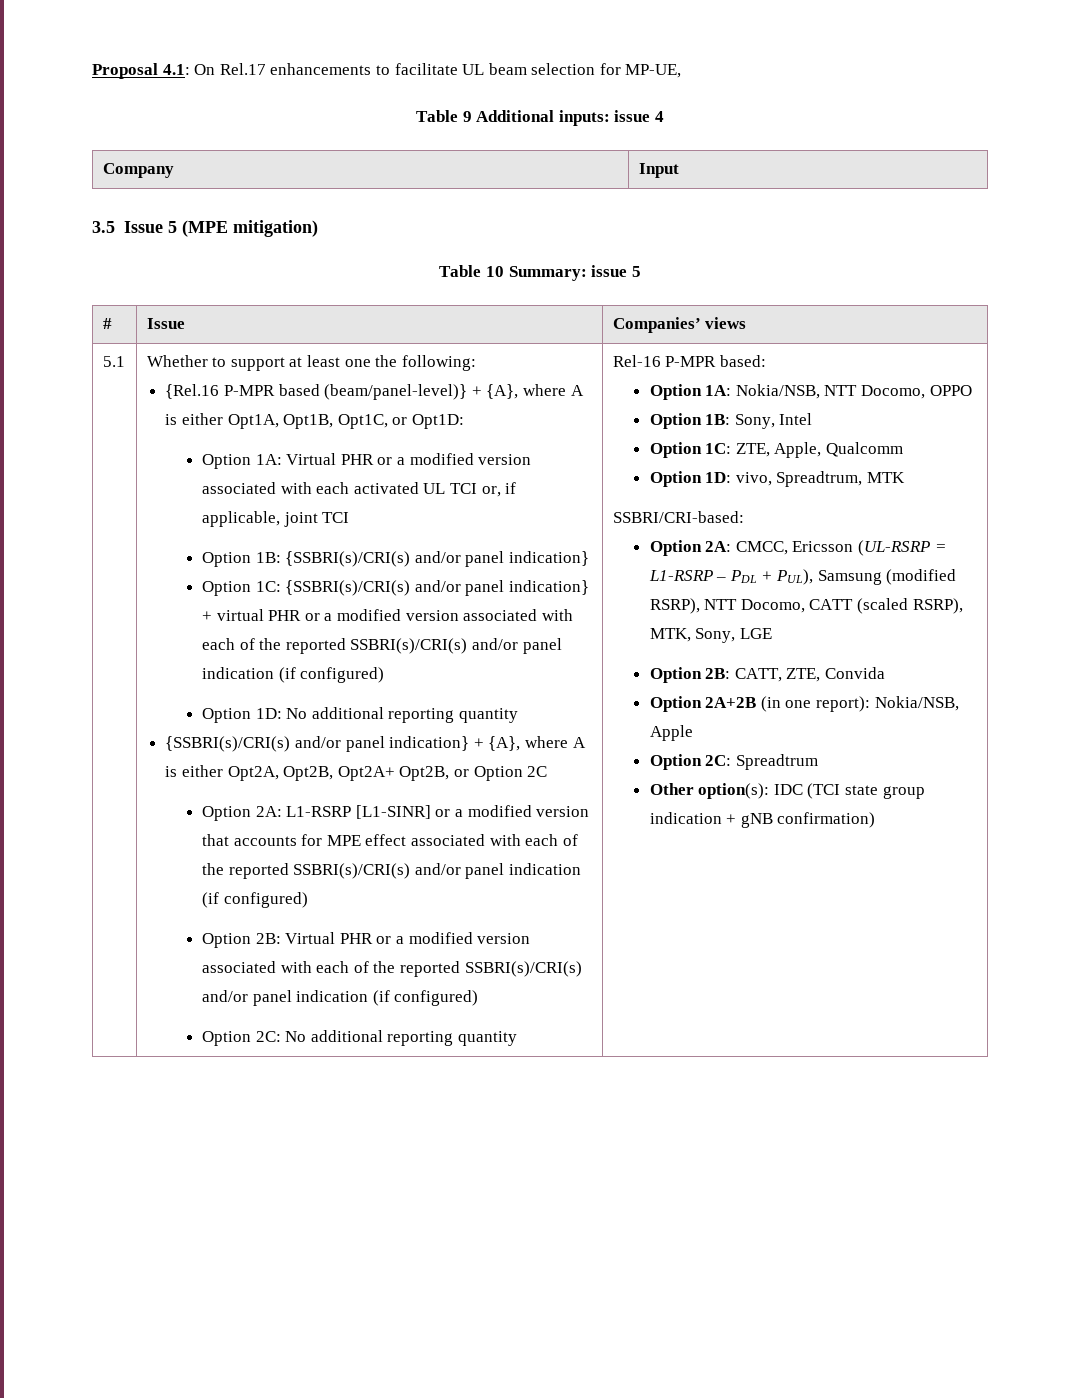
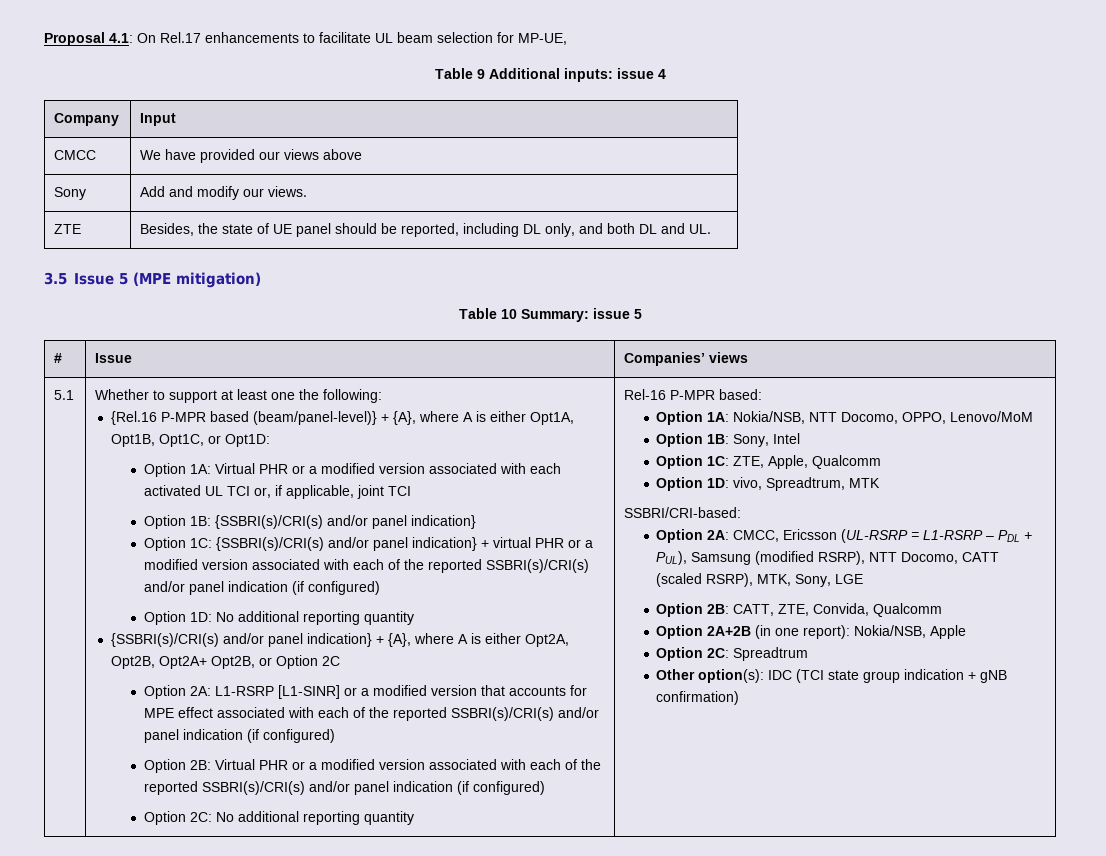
+ CMCC | We have provided our views above
+ Sony | Add and modify our views.
+ ZTE | Besides, the state of UE panel should be reported, including DL only, and both DL and UL.
- Option 1A: Nokia/NSB, NTT Docomo, OPPO
+ Option 1A: Nokia/NSB, NTT Docomo, OPPO, Lenovo/MoM
- Option 2B: CATT, ZTE, Convida
+ Option 2B: CATT, ZTE, Convida, Qualcomm

